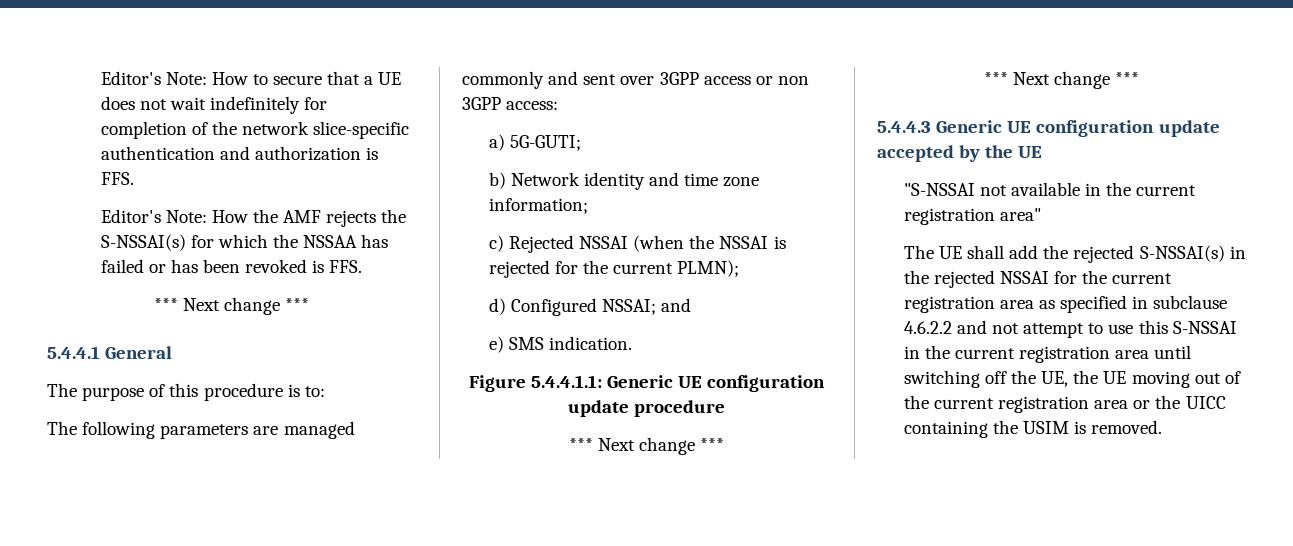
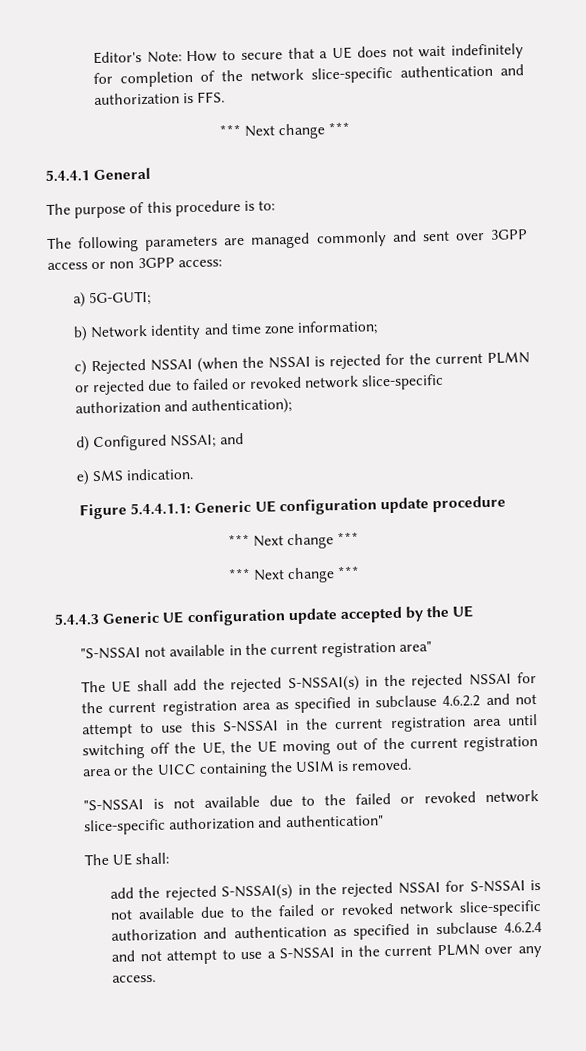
- Editor's Note: How the AMF rejects the S-NSSAI(s) for which the NSSAA has failed or has been revoked is FFS.
- c) Rejected NSSAI (when the NSSAI is rejected for the current PLMN);
+ c) Rejected NSSAI (when the NSSAI is rejected for the current PLMN or rejected due to failed or revoked network slice-specific authorization and authentication);
+ "S-NSSAI is not available due to the failed or revoked network slice-specific authorization and authentication"
+ The UE shall:
+ add the rejected S-NSSAI(s) in the rejected NSSAI for S-NSSAI is not available due to the failed or revoked network slice-specific authorization and authentication as specified in subclause 4.6.2.4 and not attempt to use a S-NSSAI in the current PLMN over any access.

